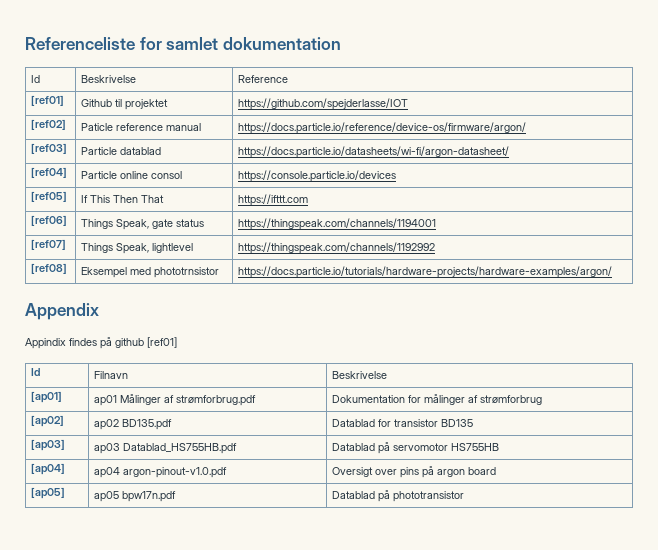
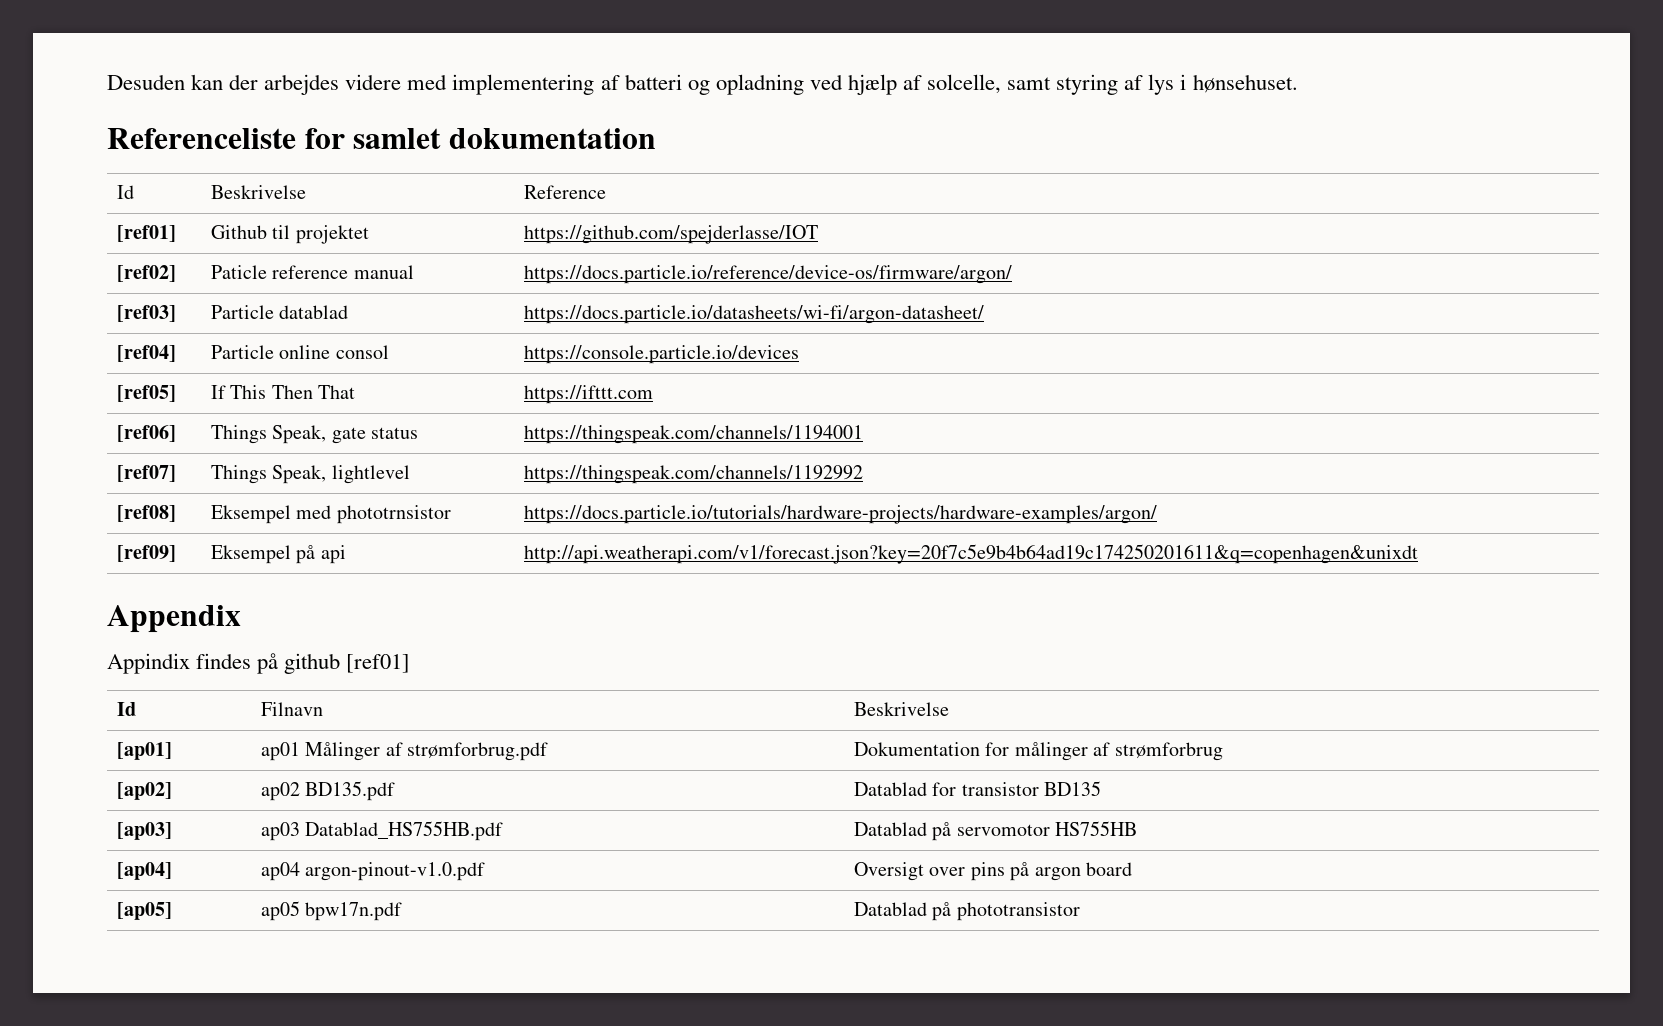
+ Desuden kan der arbejdes videre med implementering af batteri og opladning ved hjælp af solcelle, samt styring af lys i hønsehuset.
+ [ref09] | Eksempel på api | http://api.weatherapi.com/v1/forecast.json?key=20f7c5e9b4b64ad19c174250201611&q=copenhagen&unixdt

